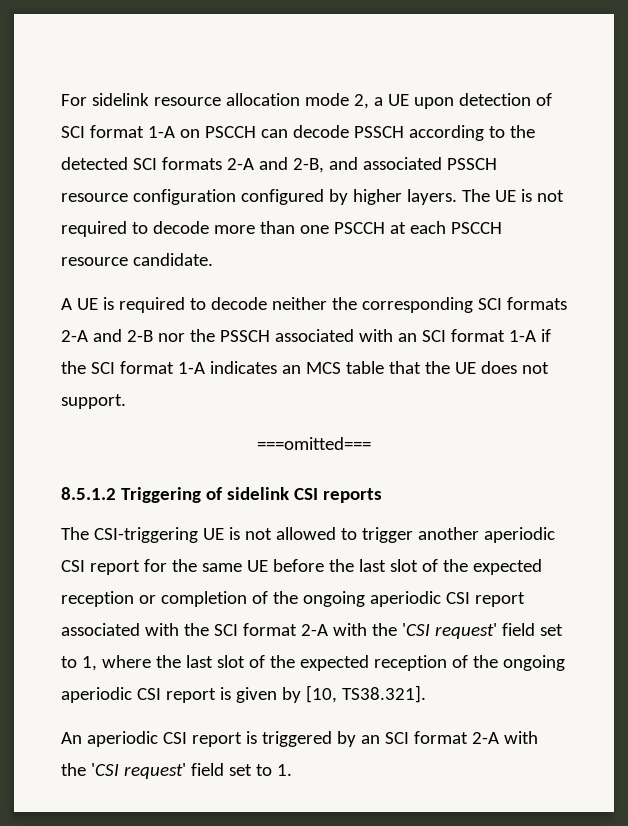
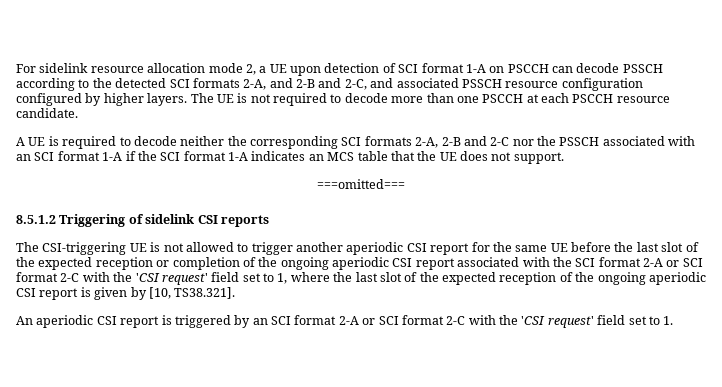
- For sidelink resource allocation mode 2, a UE upon detection of SCI format 1-A on PSCCH can decode PSSCH according to the detected SCI formats 2-A and 2-B, and associated PSSCH resource configuration configured by higher layers.
+ For sidelink resource allocation mode 2, a UE upon detection of SCI format 1-A on PSCCH can decode PSSCH according to the detected SCI formats 2-A, and 2-B and 2-C, and associated PSSCH resource configuration configured by higher layers.
- A UE is required to decode neither the corresponding SCI formats 2-A and 2-B nor the PSSCH associated with an SCI format 1-A if the SCI format 1-A indicates an MCS table that the UE does not support.
+ A UE is required to decode neither the corresponding SCI formats 2-A, 2-B and 2-C nor the PSSCH associated with an SCI format 1-A if the SCI format 1-A indicates an MCS table that the UE does not support.
- The CSI-triggering UE is not allowed to trigger another aperiodic CSI report for the same UE before the last slot of the expected reception or completion of the ongoing aperiodic CSI report associated with the SCI format 2-A with the 'CSI request' field set to 1, where the last slot of the expected reception of the ongoing aperiodic CSI report is given by [10, TS38.321].
+ The CSI-triggering UE is not allowed to trigger another aperiodic CSI report for the same UE before the last slot of the expected reception or completion of the ongoing aperiodic CSI report associated with the SCI format 2-A or SCI format 2-C with the 'CSI request' field set to 1, where the last slot of the expected reception of the ongoing aperiodic CSI report is given by [10, TS38.321].
- An aperiodic CSI report is triggered by an SCI format 2-A with the 'CSI request' field set to 1.
+ An aperiodic CSI report is triggered by an SCI format 2-A or SCI format 2-C with the 'CSI request' field set to 1.

